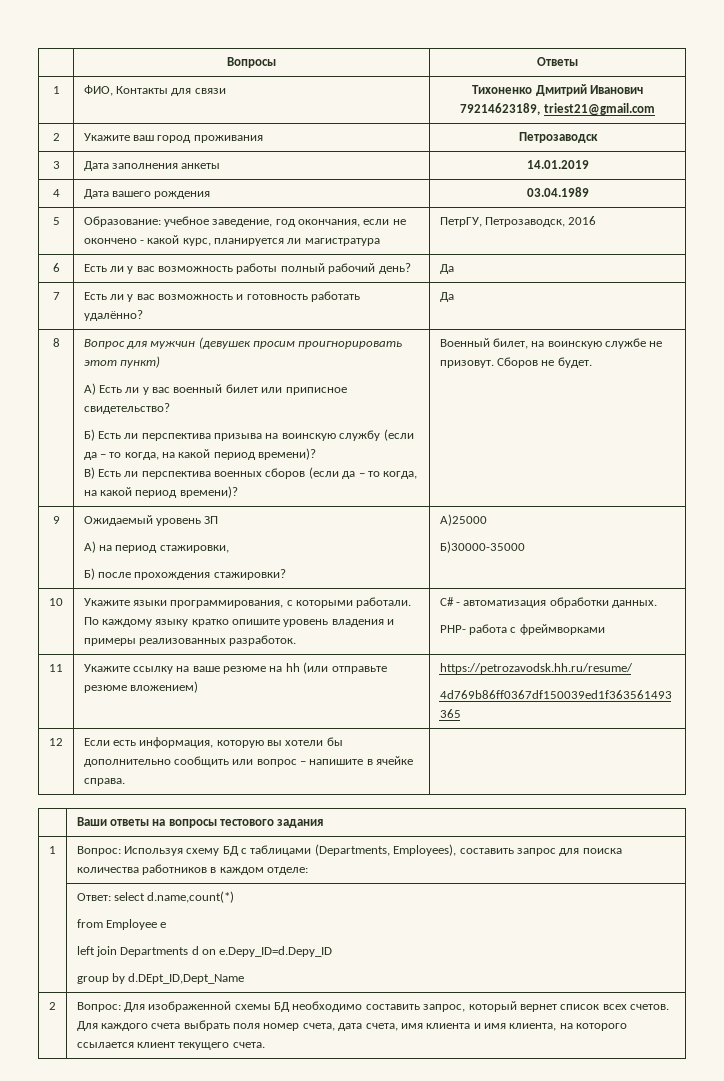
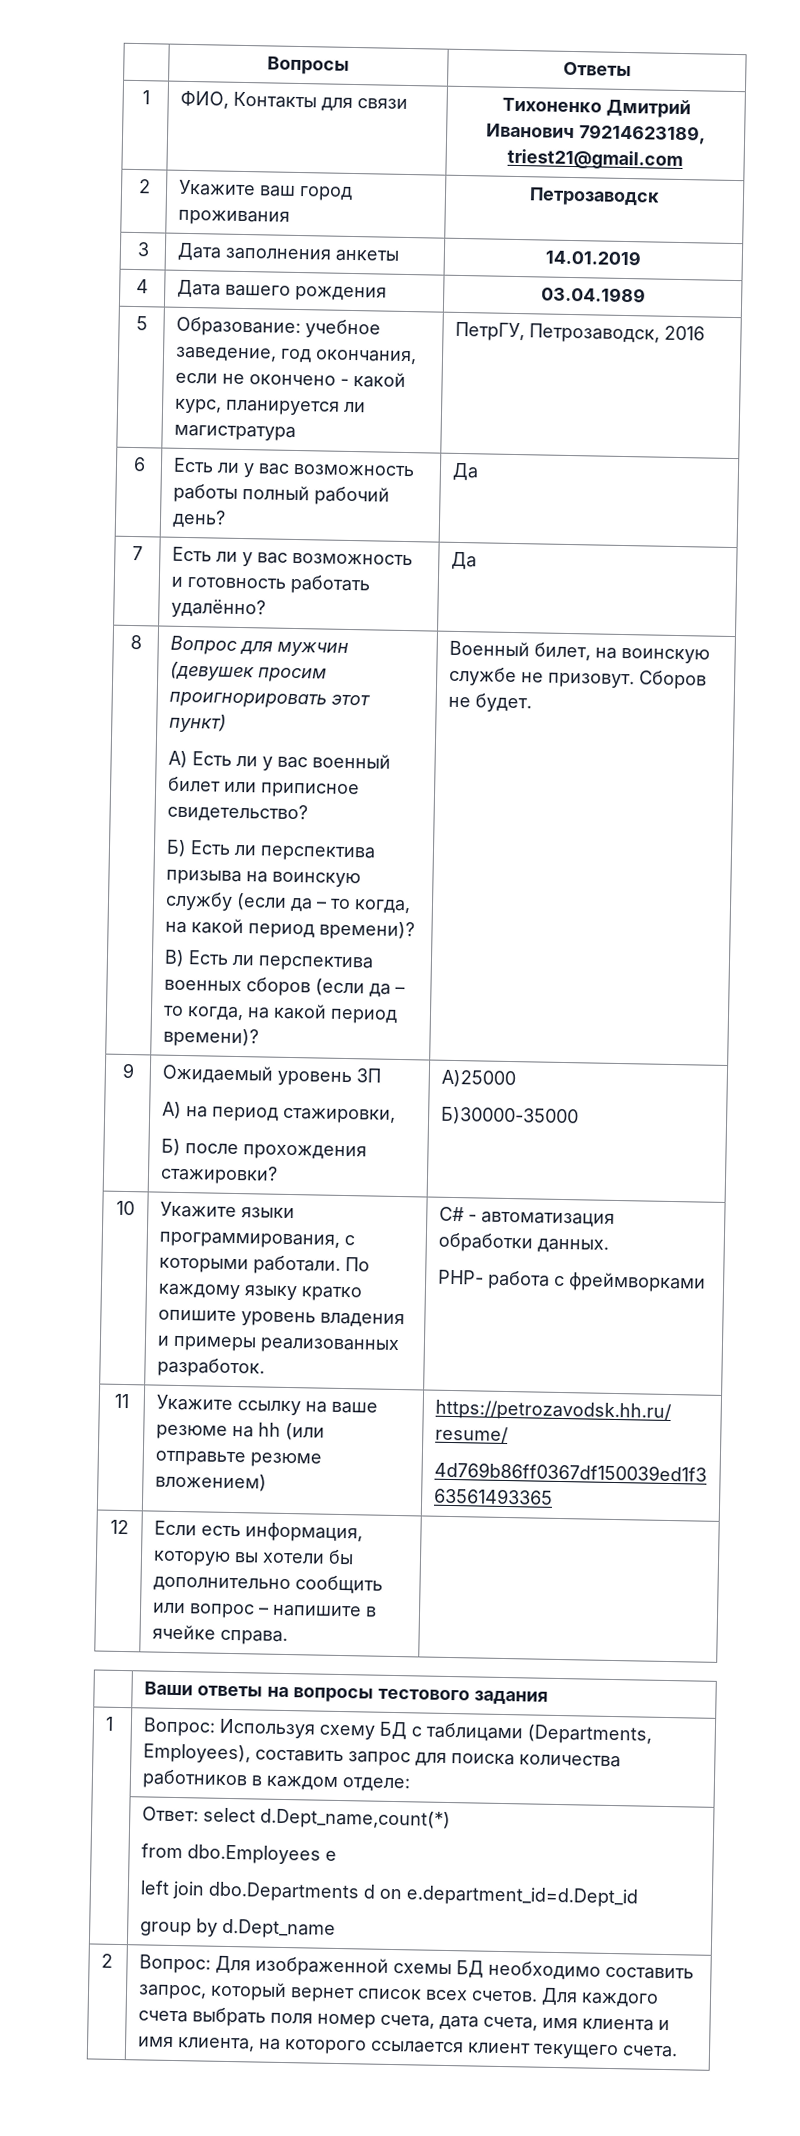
- | Ответ: select d.name,count(*)
- from Employee e
- left join Departments d on e.Depy_ID=d.Depy_ID
- group by d.DEpt_ID,Dept_Name
+ | Ответ: select d.Dept_name,count(*)
+ from dbo.Employees e
+ left join dbo.Departments d on e.department_id=d.Dept_id
+ group by d.Dept_name

